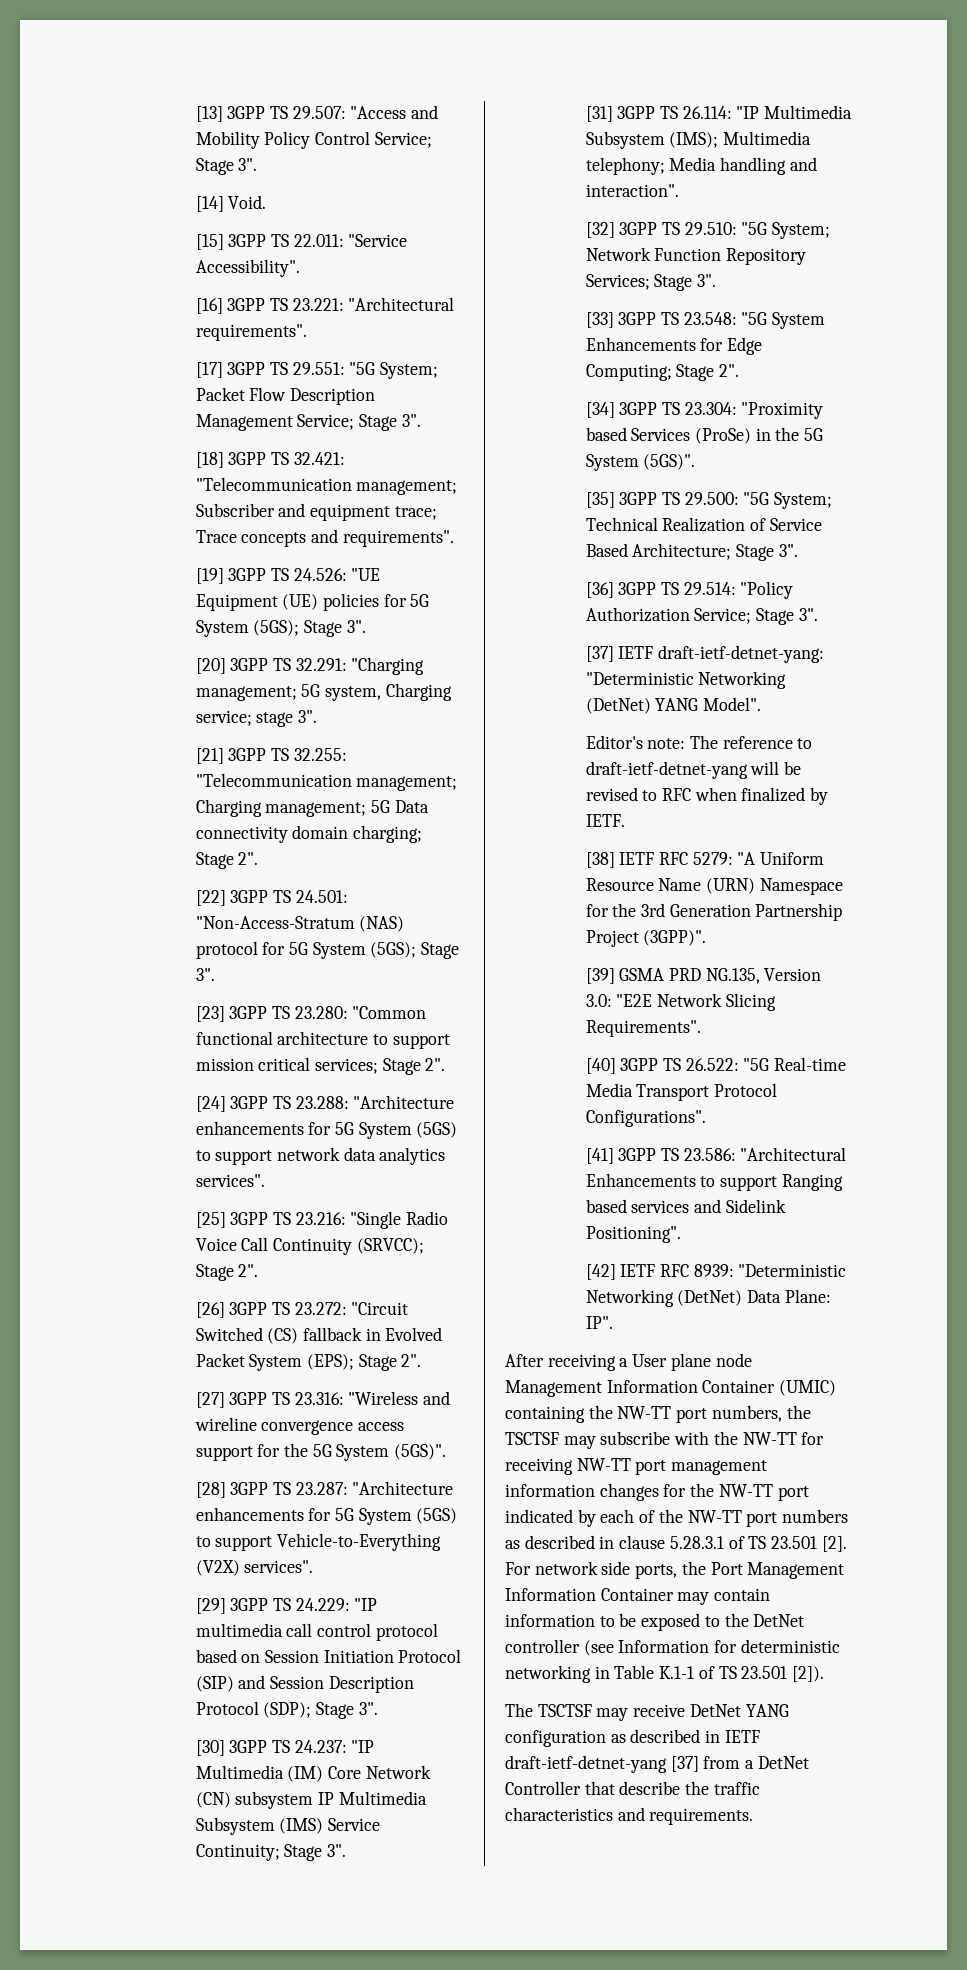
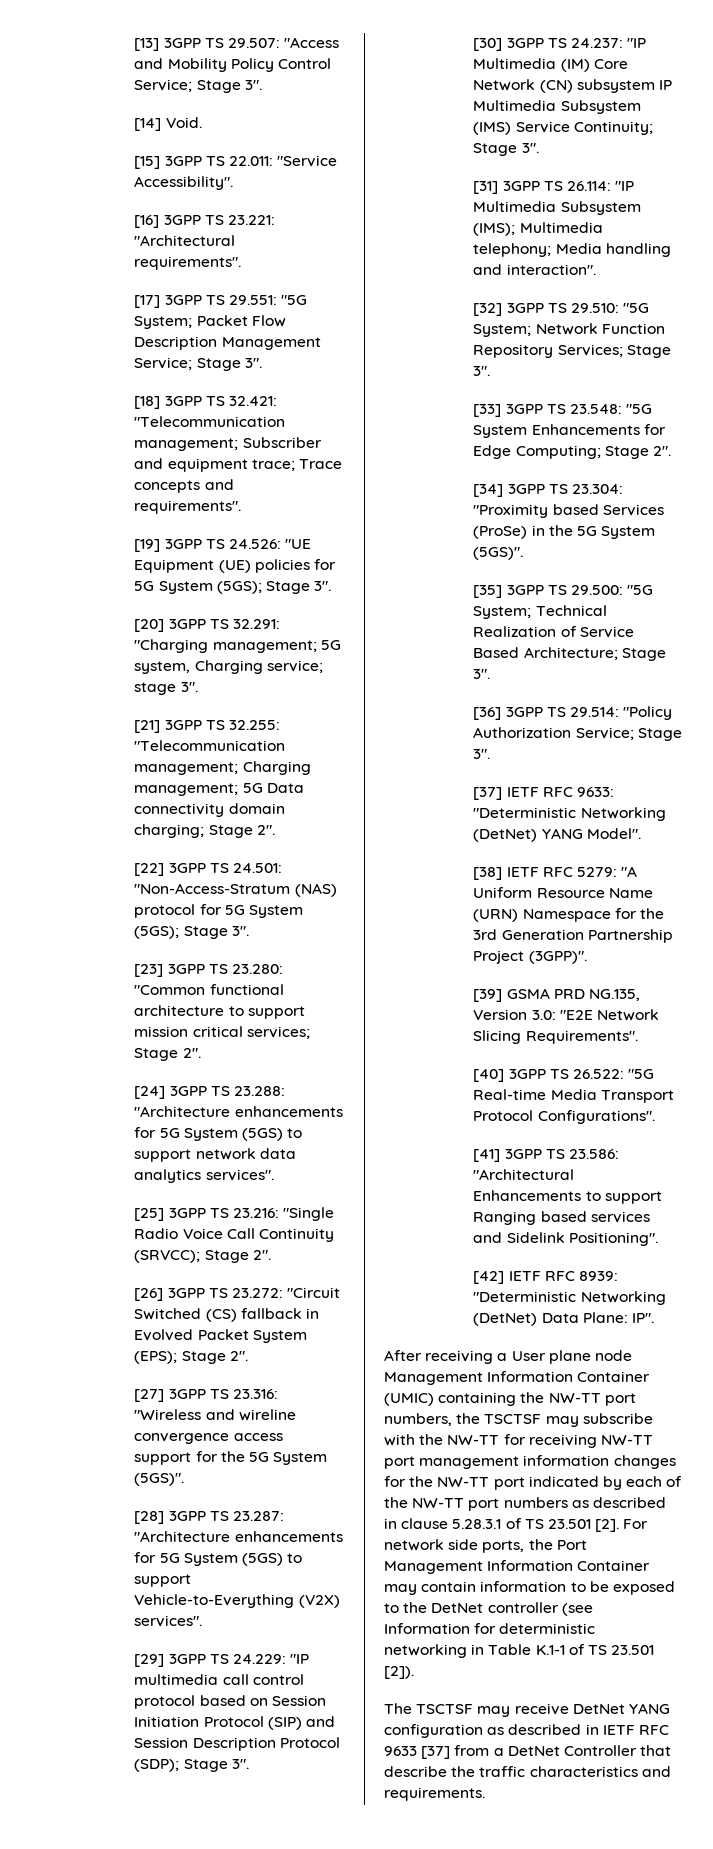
- [37] IETF draft-ietf-detnet-yang: "Deterministic Networking (DetNet) YANG Model".
+ [37] IETF RFC 9633: "Deterministic Networking (DetNet) YANG Model".
- Editor's note: The reference to draft-ietf-detnet-yang will be revised to RFC when finalized by IETF.
- The TSCTSF may receive DetNet YANG configuration as described in IETF draft-ietf-detnet-yang [37] from a DetNet Controller that describe the traffic characteristics and requirements.
+ The TSCTSF may receive DetNet YANG configuration as described in IETF RFC 9633 [37] from a DetNet Controller that describe the traffic characteristics and requirements.

